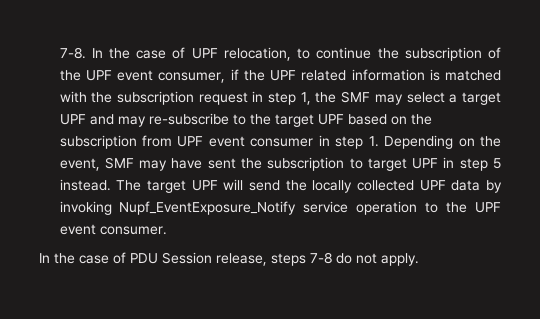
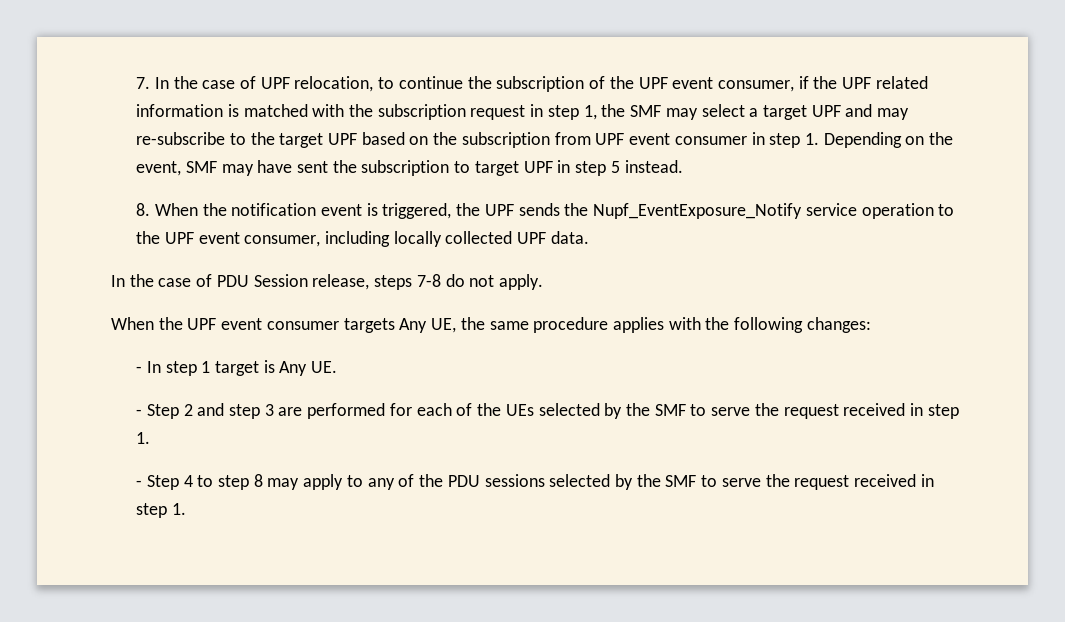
- 7-8. In the case of UPF relocation, to continue the subscription of the UPF event consumer, if the UPF related information is matched with the subscription request in step 1, the SMF may select a target UPF and may re-subscribe to the target UPF based on the subscription from UPF event consumer in step 1. Depending on the event, SMF may have sent the subscription to target UPF in step 5 instead. The target UPF will send the locally collected UPF data by invoking Nupf_EventExposure_Notify service operation to the UPF event consumer.
+ 7. In the case of UPF relocation, to continue the subscription of the UPF event consumer, if the UPF related information is matched with the subscription request in step 1, the SMF may select a target UPF and may re-subscribe to the target UPF based on the subscription from UPF event consumer in step 1. Depending on the event, SMF may have sent the subscription to target UPF in step 5 instead.
+ 8. When the notification event is triggered, the UPF sends the Nupf_EventExposure_Notify service operation to the UPF event consumer, including locally collected UPF data.
+ When the UPF event consumer targets Any UE, the same procedure applies with the following changes:
+ - In step 1 target is Any UE.
+ - Step 2 and step 3 are performed for each of the UEs selected by the SMF to serve the request received in step 1.
+ - Step 4 to step 8 may apply to any of the PDU sessions selected by the SMF to serve the request received in step 1.

